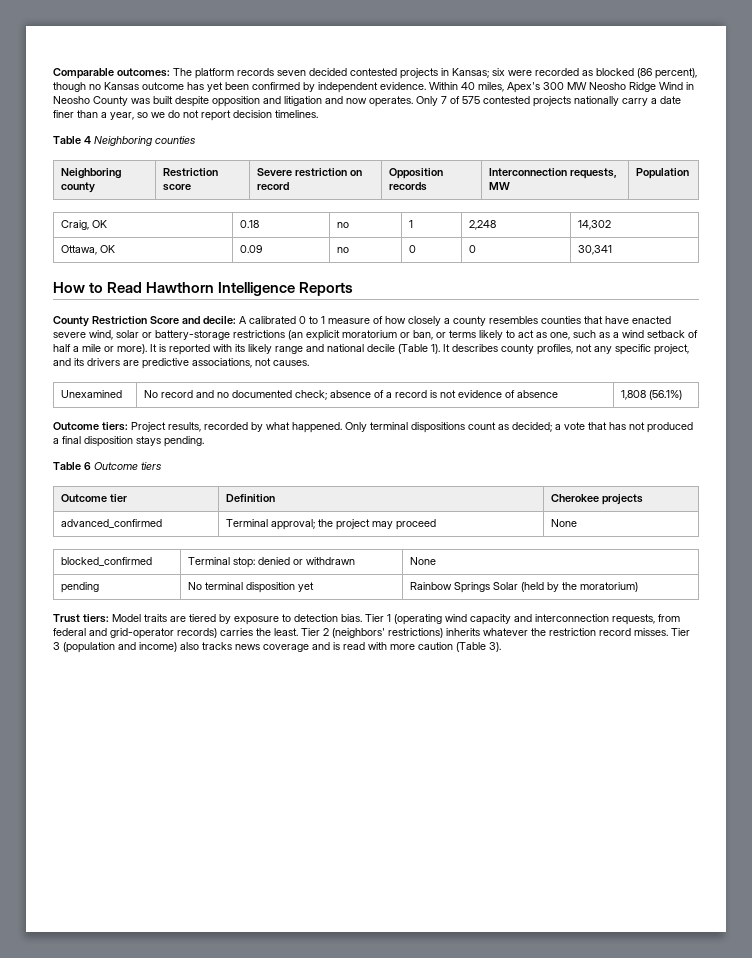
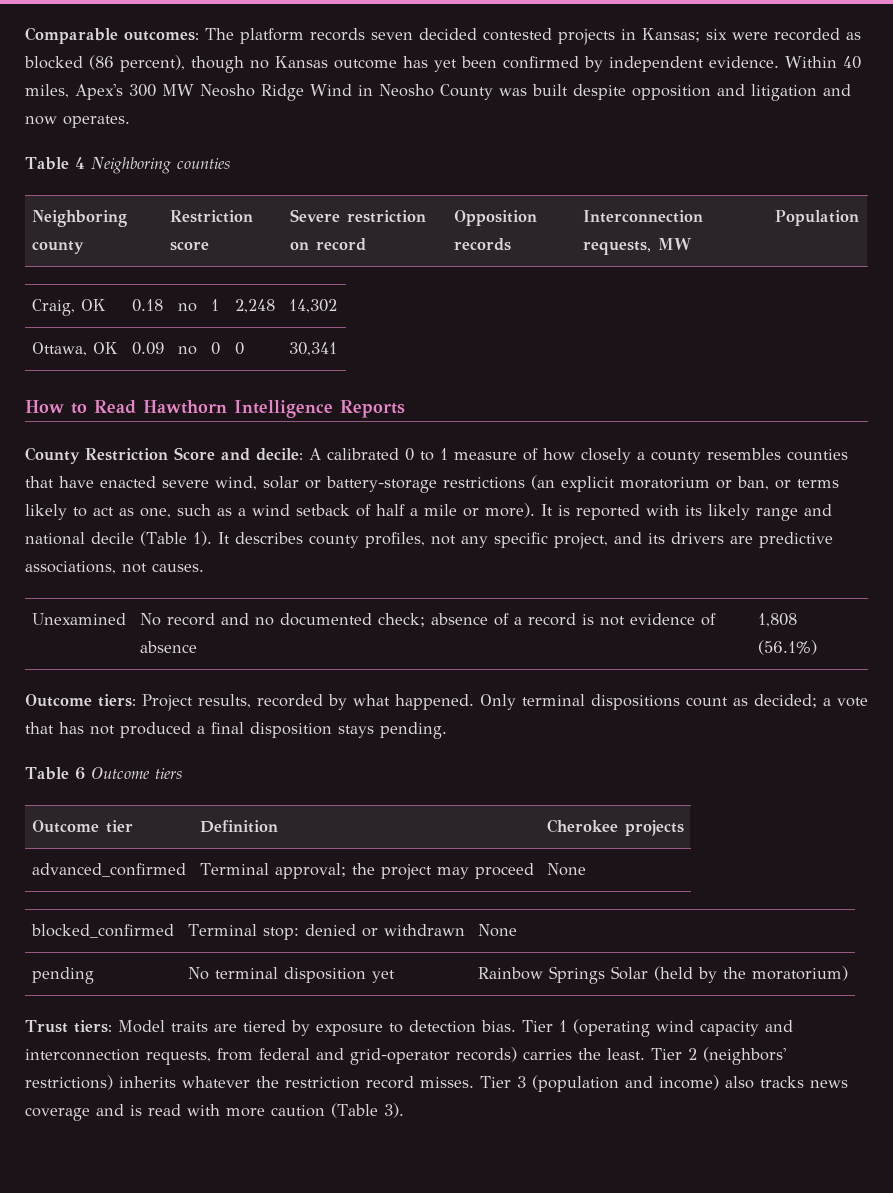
- Only 7 of 575 contested projects nationally carry a date finer than a year, so we do not report decision timelines.

